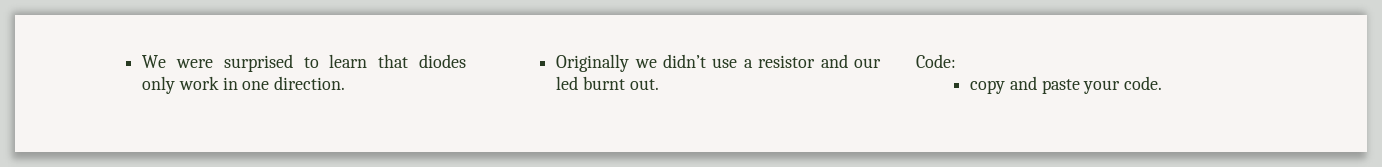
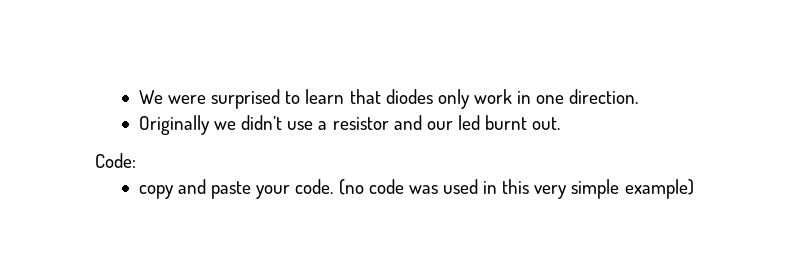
+ (no code was used in this very simple example)

